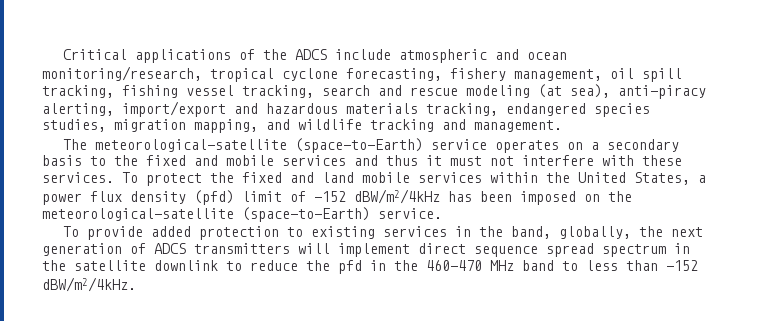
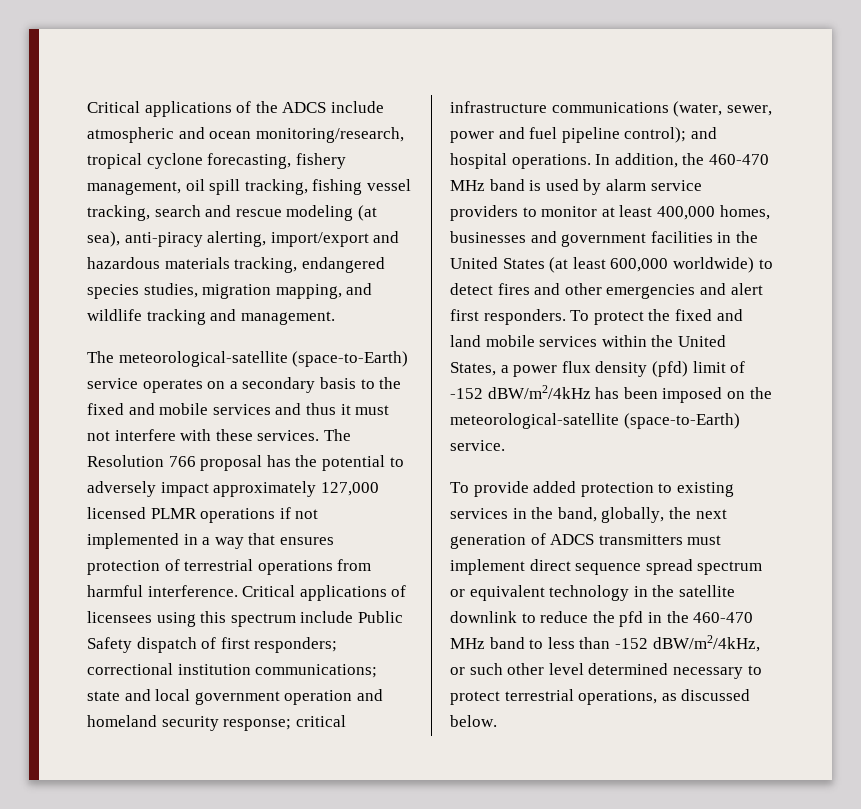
+ The Resolution 766 proposal has the potential to adversely impact approximately 127,000 licensed PLMR operations if not implemented in a way that ensures protection of terrestrial operations from harmful interference. Critical applications of licensees using this spectrum include Public Safety dispatch of first responders; correctional institution communications; state and local government operation and homeland security response; critical infrastructure communications (water, sewer, power and fuel pipeline control); and hospital operations. In addition, the 460-470 MHz band is used by alarm service providers to monitor at least 400,000 homes, businesses and government facilities in the United States (at least 600,000 worldwide) to detect fires and other emergencies and alert first responders.
- To provide added protection to existing services in the band, globally, the next generation of ADCS transmitters will implement direct sequence spread spectrum in the satellite downlink to reduce the pfd in the 460-470 MHz band to less than -152 dBW/m2/4kHz.
+ To provide added protection to existing services in the band, globally, the next generation of ADCS transmitters must implement direct sequence spread spectrum or equivalent technology in the satellite downlink to reduce the pfd in the 460-470 MHz band to less than -152 dBW/m2/4kHz, or such other level determined necessary to protect terrestrial operations, as discussed below.

